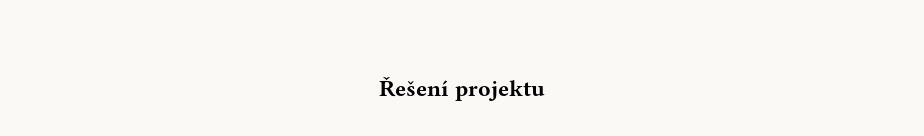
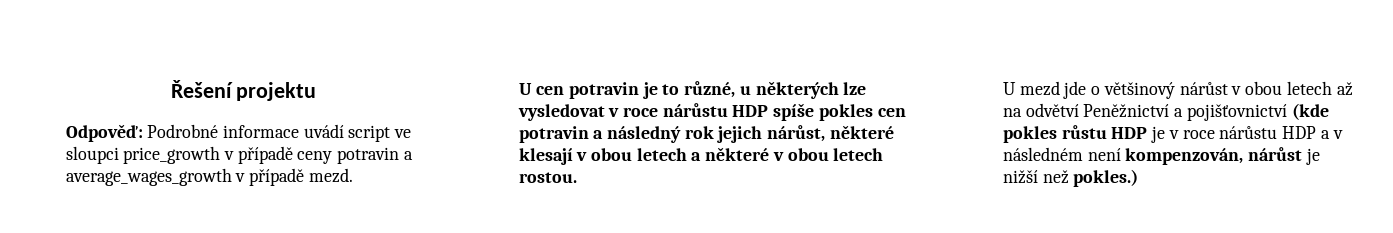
+ Odpověď: Podrobné informace uvádí script ve sloupci price_growth v případě ceny potravin a average_wages_growth v případě mezd.
+ U cen potravin je to různé, u některých lze vysledovat v roce nárůstu HDP spíše pokles cen potravin a následný rok jejich nárůst, některé klesají v obou letech a některé v obou letech rostou.
+ U mezd jde o většinový nárůst v obou letech až na odvětví Peněžnictví a pojišťovnictví (kde pokles růstu HDP je v roce nárůstu HDP a v následném není kompenzován, nárůst je nižší než pokles.)

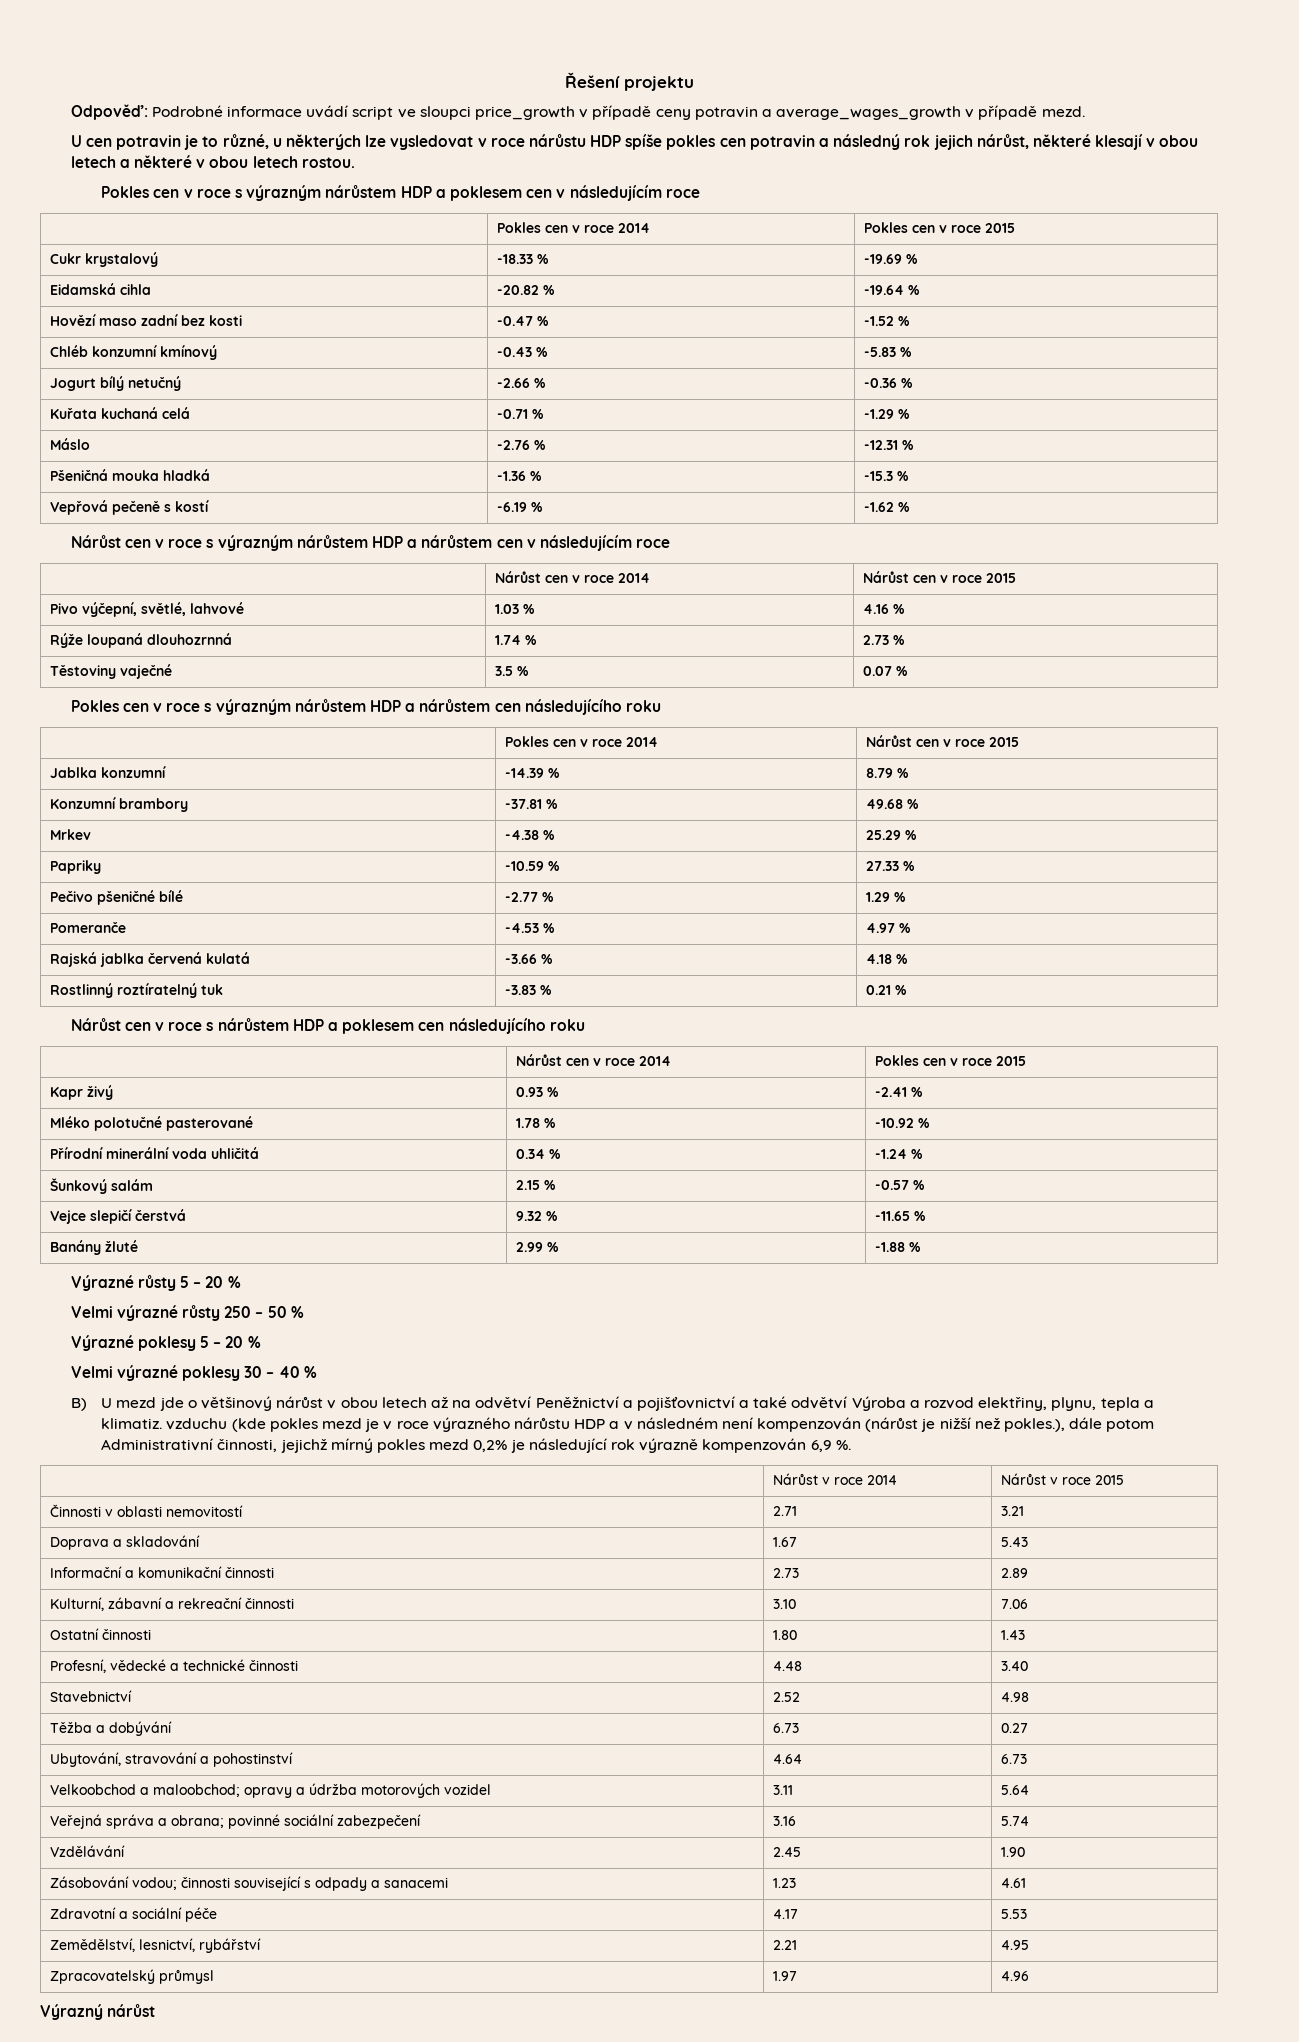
- U mezd jde o většinový nárůst v obou letech až na odvětví Peněžnictví a pojišťovnictví (kde pokles růstu HDP je v roce nárůstu HDP a v následném není kompenzován, nárůst je nižší než pokles.)
+ Pokles cen v roce s výrazným nárůstem HDP a poklesem cen v následujícím roce
+ | Pokles cen v roce 2014 | Pokles cen v roce 2015
+ Cukr krystalový | -18.33 % | -19.69 %
+ Eidamská cihla | -20.82 % | -19.64 %
+ Hovězí maso zadní bez kosti | -0.47 % | -1.52 %
+ Chléb konzumní kmínový | -0.43 % | -5.83 %
+ Jogurt bílý netučný | -2.66 % | -0.36 %
+ Kuřata kuchaná celá | -0.71 % | -1.29 %
+ Máslo | -2.76 % | -12.31 %
+ Pšeničná mouka hladká | -1.36 % | -15.3 %
+ Vepřová pečeně s kostí | -6.19 % | -1.62 %
+ Nárůst cen v roce s výrazným nárůstem HDP a nárůstem cen v následujícím roce
+ | Nárůst cen v roce 2014 | Nárůst cen v roce 2015
+ Pivo výčepní, světlé, lahvové | 1.03 % | 4.16 %
+ Rýže loupaná dlouhozrnná | 1.74 % | 2.73 %
+ Těstoviny vaječné | 3.5 % | 0.07 %
+ Pokles cen v roce s výrazným nárůstem HDP a nárůstem cen následujícího roku
+ | Pokles cen v roce 2014 | Nárůst cen v roce 2015
+ Jablka konzumní | -14.39 % | 8.79 %
+ Konzumní brambory | -37.81 % | 49.68 %
+ Mrkev | -4.38 % | 25.29 %
+ Papriky | -10.59 % | 27.33 %
+ Pečivo pšeničné bílé | -2.77 % | 1.29 %
+ Pomeranče | -4.53 % | 4.97 %
+ Rajská jablka červená kulatá | -3.66 % | 4.18 %
+ Rostlinný roztíratelný tuk | -3.83 % | 0.21 %
+ Nárůst cen v roce s nárůstem HDP a poklesem cen následujícího roku
+ | Nárůst cen v roce 2014 | Pokles cen v roce 2015
+ Kapr živý | 0.93 % | -2.41 %
+ Mléko polotučné pasterované | 1.78 % | -10.92 %
+ Přírodní minerální voda uhličitá | 0.34 % | -1.24 %
+ Šunkový salám | 2.15 % | -0.57 %
+ Vejce slepičí čerstvá | 9.32 % | -11.65 %
+ Banány žluté | 2.99 % | -1.88 %
+ Výrazné růsty 5 – 20 %
+ Velmi výrazné růsty 250 – 50 %
+ Výrazné poklesy 5 – 20 %
+ Velmi výrazné poklesy 30 – 40 %
+ B) U mezd jde o většinový nárůst v obou letech až na odvětví Peněžnictví a pojišťovnictví a také odvětví Výroba a rozvod elektřiny, plynu, tepla a klimatiz. vzduchu (kde pokles mezd je v roce výrazného nárůstu HDP a v následném není kompenzován (nárůst je nižší než pokles.), dále potom Administrativní činnosti, jejichž mírný pokles mezd 0,2% je následující rok výrazně kompenzován 6,9 %.
+ | Nárůst v roce 2014 | Nárůst v roce 2015
+ Činnosti v oblasti nemovitostí | 2.71 | 3.21
+ Doprava a skladování | 1.67 | 5.43
+ Informační a komunikační činnosti | 2.73 | 2.89
+ Kulturní, zábavní a rekreační činnosti | 3.10 | 7.06
+ Ostatní činnosti | 1.80 | 1.43
+ Profesní, vědecké a technické činnosti | 4.48 | 3.40
+ Stavebnictví | 2.52 | 4.98
+ Těžba a dobývání | 6.73 | 0.27
+ Ubytování, stravování a pohostinství | 4.64 | 6.73
+ Velkoobchod a maloobchod; opravy a údržba motorových vozidel | 3.11 | 5.64
+ Veřejná správa a obrana; povinné sociální zabezpečení | 3.16 | 5.74
+ Vzdělávání | 2.45 | 1.90
+ Zásobování vodou; činnosti související s odpady a sanacemi | 1.23 | 4.61
+ Zdravotní a sociální péče | 4.17 | 5.53
+ Zemědělství, lesnictví, rybářství | 2.21 | 4.95
+ Zpracovatelský průmysl | 1.97 | 4.96
+ Výrazný nárůst

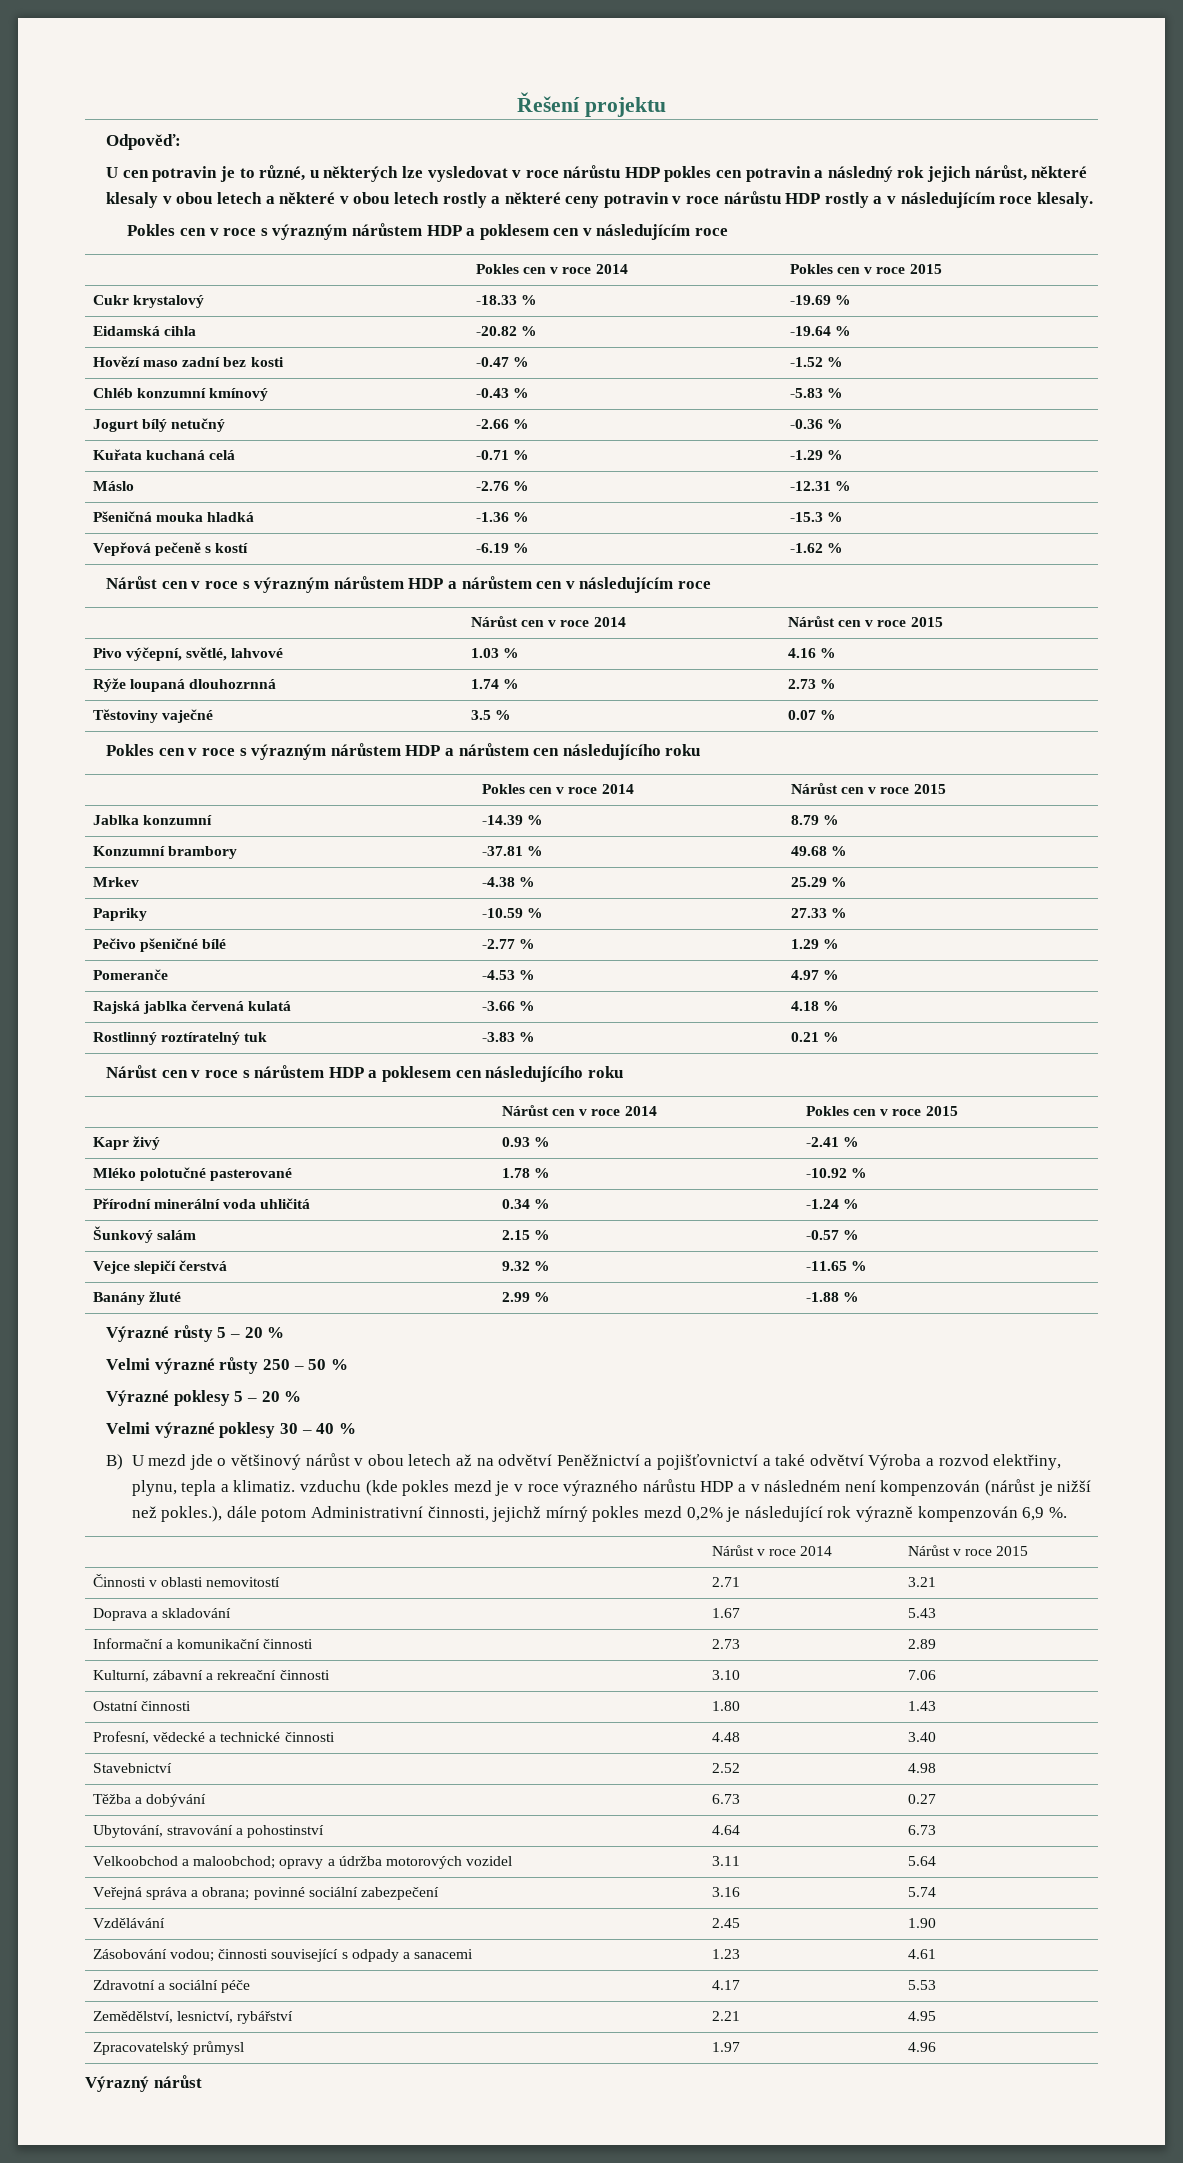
- Odpověď: Podrobné informace uvádí script ve sloupci price_growth v případě ceny potravin a average_wages_growth v případě mezd.
+ Odpověď:
- U cen potravin je to různé, u některých lze vysledovat v roce nárůstu HDP spíše pokles cen potravin a následný rok jejich nárůst, některé klesají v obou letech a některé v obou letech rostou.
+ U cen potravin je to různé, u některých lze vysledovat v roce nárůstu HDP pokles cen potravin a následný rok jejich nárůst, některé klesaly v obou letech a některé v obou letech rostly a některé ceny potravin v roce nárůstu HDP rostly a v následujícím roce klesaly.

